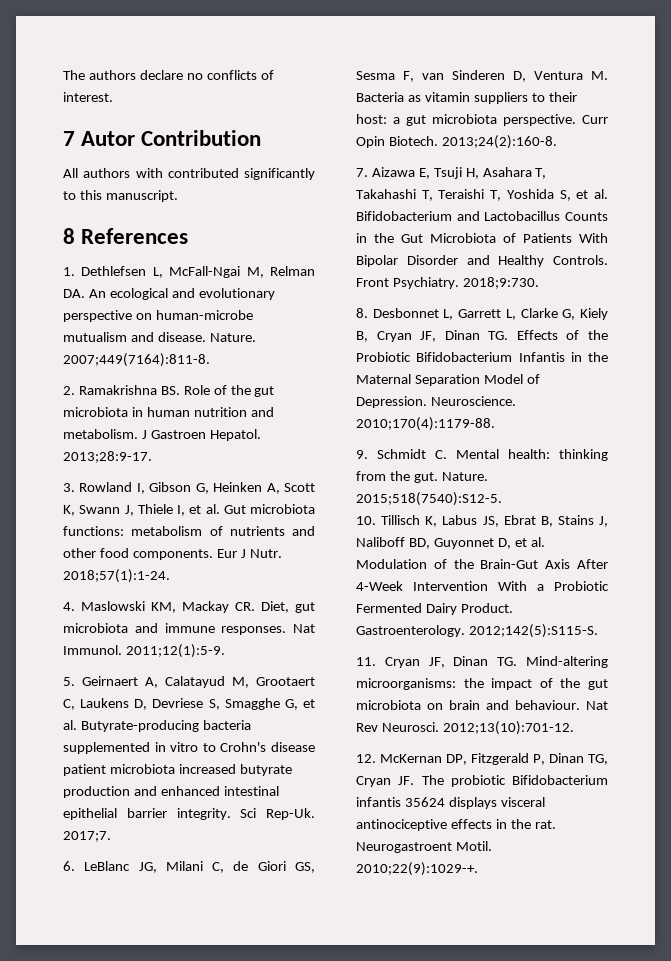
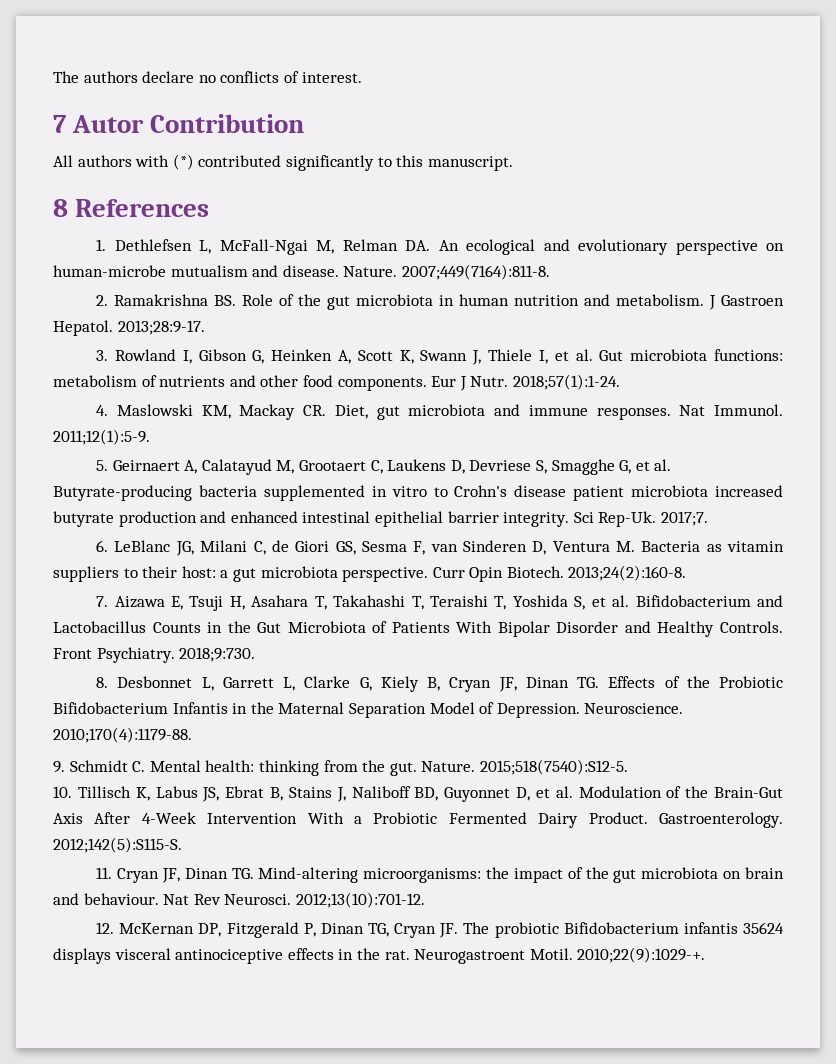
- All authors with contributed significantly to this manuscript.
+ All authors with (*) contributed significantly to this manuscript.

